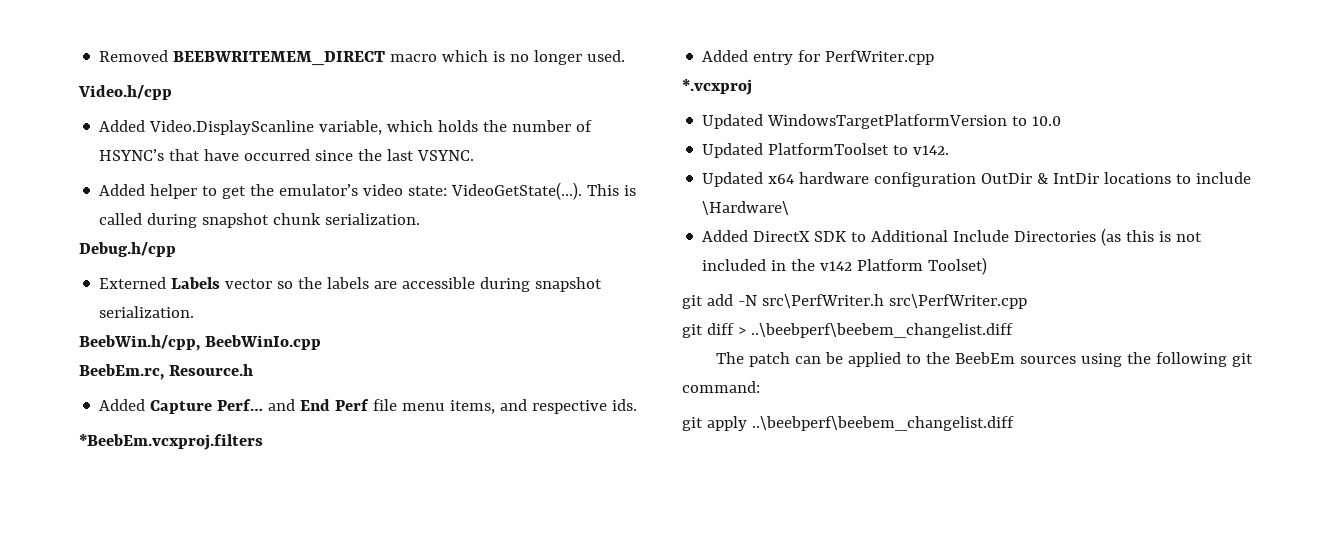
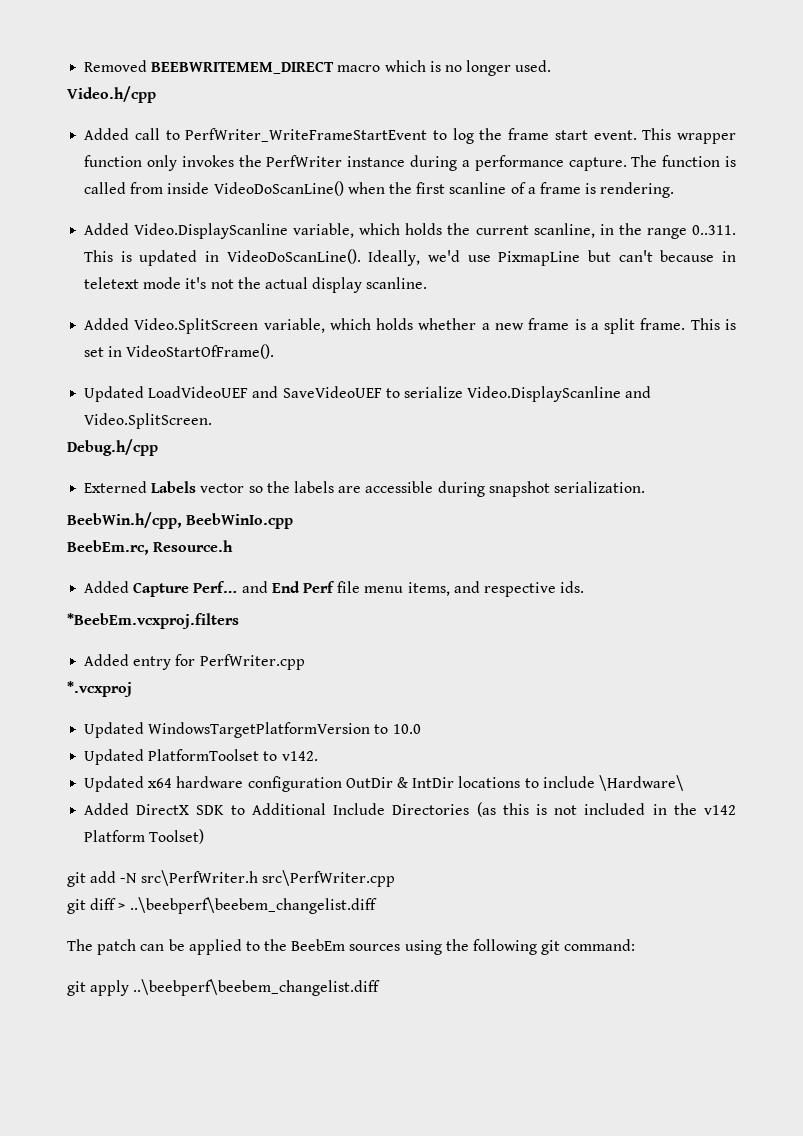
+ Added call to PerfWriter_WriteFrameStartEvent to log the frame start event. This wrapper function only invokes the PerfWriter instance during a performance capture. The function is called from inside VideoDoScanLine() when the first scanline of a frame is rendering.
- Added Video.DisplayScanline variable, which holds the number of HSYNC’s that have occurred since the last VSYNC.
- Added helper to get the emulator’s video state: VideoGetState(…). This is called during snapshot chunk serialization.
+ Added Video.DisplayScanline variable, which holds the current scanline, in the range 0..311. This is updated in VideoDoScanLine(). Ideally, we'd use PixmapLine but can't because in teletext mode it's not the actual display scanline.
+ Added Video.SplitScreen variable, which holds whether a new frame is a split frame. This is set in VideoStartOfFrame().
+ Updated LoadVideoUEF and SaveVideoUEF to serialize Video.DisplayScanline and Video.SplitScreen.

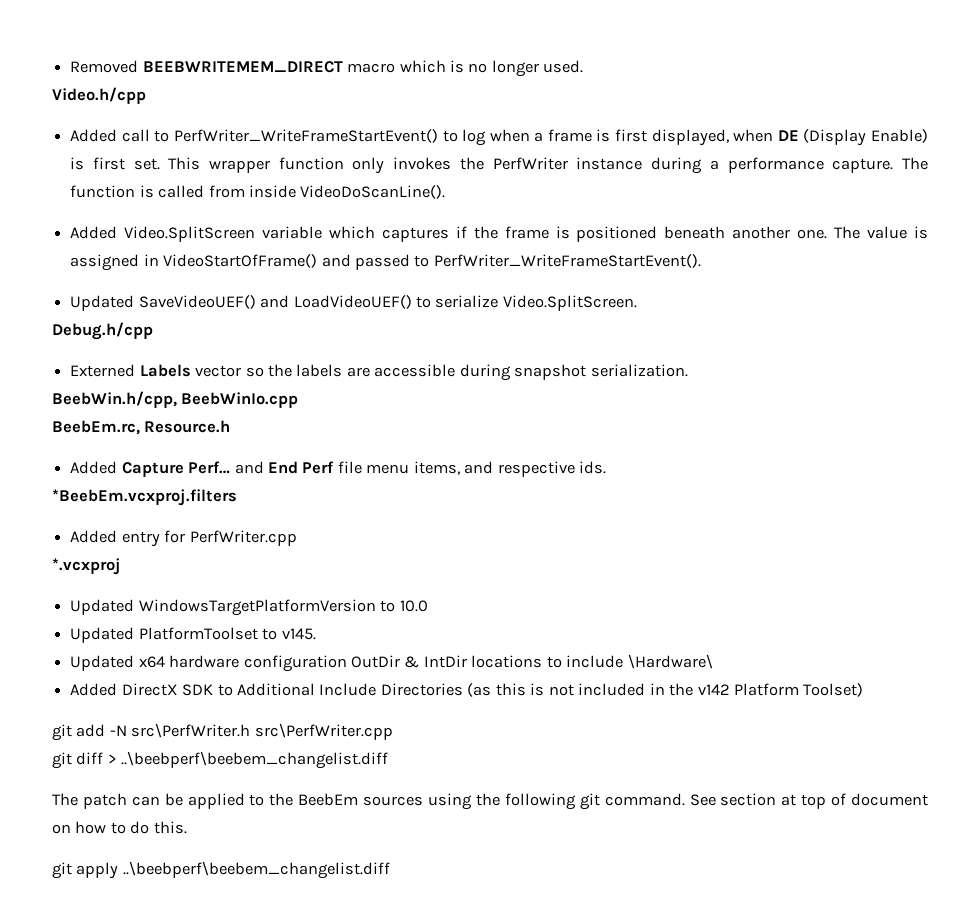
- Added call to PerfWriter_WriteFrameStartEvent to log the frame start event.
+ Added call to PerfWriter_WriteFrameStartEvent() to log when a frame is first displayed, when DE (Display Enable) is first set.
- The function is called from inside VideoDoScanLine() when the first scanline of a frame is rendering.
- Added Video.DisplayScanline variable, which holds the current scanline, in the range 0..311. This is updated in VideoDoScanLine(). Ideally, we'd use PixmapLine but can't because in teletext mode it's not the actual display scanline.
- Added Video.SplitScreen variable, which holds whether a new frame is a split frame. This is set in VideoStartOfFrame().
- Updated LoadVideoUEF and SaveVideoUEF to serialize Video.DisplayScanline and Video.SplitScreen.
+ The function is called from inside VideoDoScanLine().
+ Added Video.SplitScreen variable which captures if the frame is positioned beneath another one. The value is assigned in VideoStartOfFrame() and passed to PerfWriter_WriteFrameStartEvent().
+ Updated SaveVideoUEF() and LoadVideoUEF() to serialize Video.SplitScreen.
- Updated PlatformToolset to v142.
+ Updated PlatformToolset to v145.
- The patch can be applied to the BeebEm sources using the following git command:
+ The patch can be applied to the BeebEm sources using the following git command. See section at top of document on how to do this.

